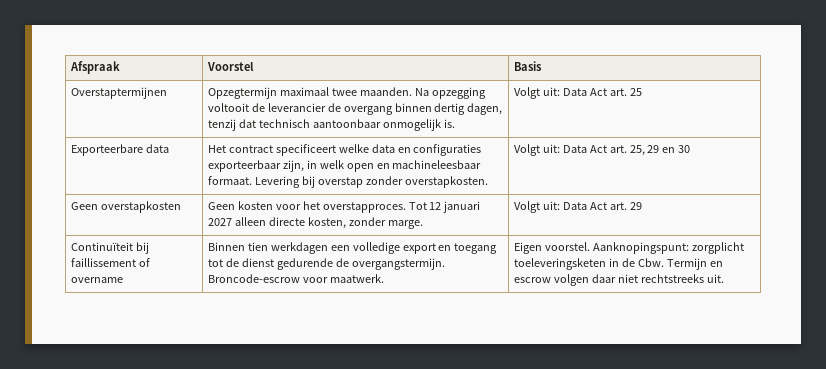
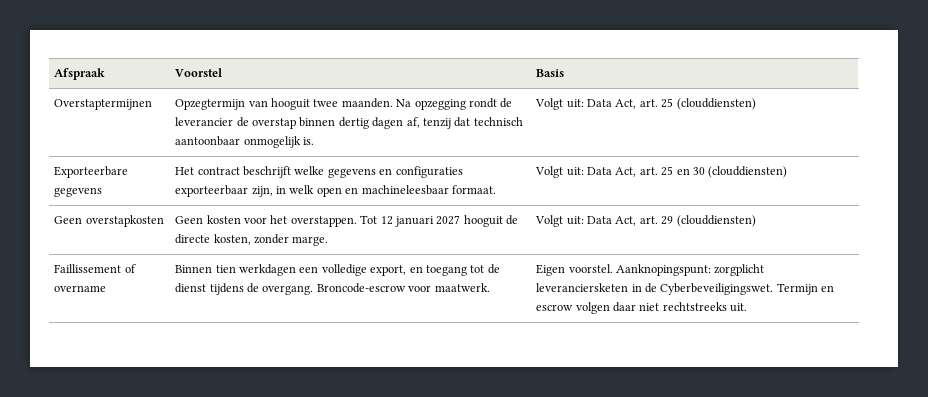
- Overstaptermijnen | Opzegtermijn maximaal twee maanden. Na opzegging voltooit de leverancier de overgang binnen dertig dagen, tenzij dat technisch aantoonbaar onmogelijk is. | Volgt uit: Data Act art. 25
+ Overstaptermijnen | Opzegtermijn van hooguit twee maanden. Na opzegging rondt de leverancier de overstap binnen dertig dagen af, tenzij dat technisch aantoonbaar onmogelijk is. | Volgt uit: Data Act, art. 25 (clouddiensten)
- Exporteerbare data | Het contract specificeert welke data en configuraties exporteerbaar zijn, in welk open en machineleesbaar formaat. Levering bij overstap zonder overstapkosten. | Volgt uit: Data Act art. 25, 29 en 30
+ Exporteerbare gegevens | Het contract beschrijft welke gegevens en configuraties exporteerbaar zijn, in welk open en machineleesbaar formaat. | Volgt uit: Data Act, art. 25 en 30 (clouddiensten)
- Geen overstapkosten | Geen kosten voor het overstapproces. Tot 12 januari 2027 alleen directe kosten, zonder marge. | Volgt uit: Data Act art. 29
- Continuïteit bij faillissement of overname | Binnen tien werkdagen een volledige export en toegang tot de dienst gedurende de overgangstermijn. Broncode-escrow voor maatwerk. | Eigen voorstel. Aanknopingspunt: zorgplicht toeleveringsketen in de Cbw. Termijn en escrow volgen daar niet rechtstreeks uit.
+ Geen overstapkosten | Geen kosten voor het overstappen. Tot 12 januari 2027 hooguit de directe kosten, zonder marge. | Volgt uit: Data Act, art. 29 (clouddiensten)
+ Faillissement of overname | Binnen tien werkdagen een volledige export, en toegang tot de dienst tijdens de overgang. Broncode-escrow voor maatwerk. | Eigen voorstel. Aanknopingspunt: zorgplicht leveranciersketen in de Cyberbeveiligingswet. Termijn en escrow volgen daar niet rechtstreeks uit.

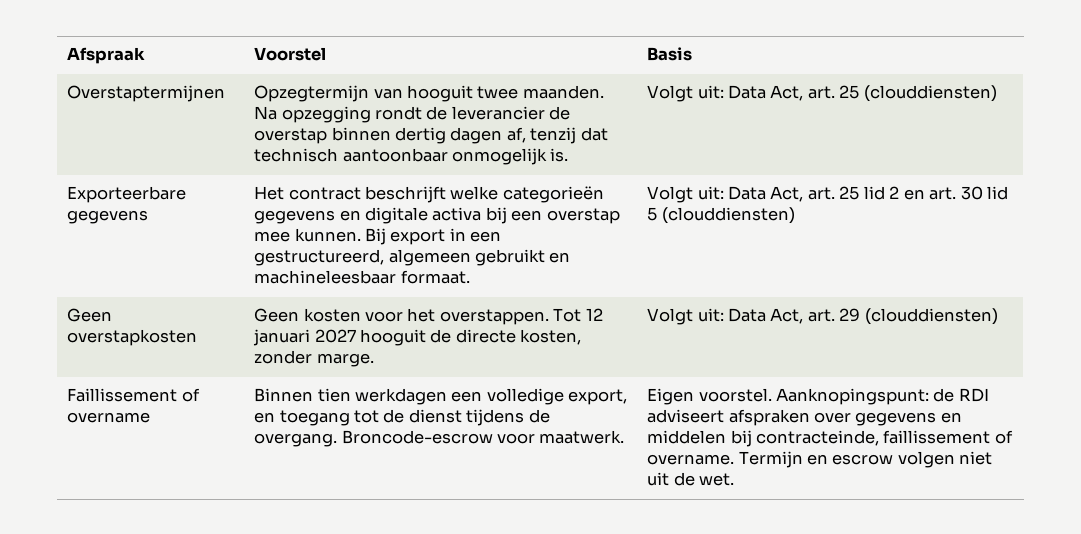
- Exporteerbare gegevens | Het contract beschrijft welke gegevens en configuraties exporteerbaar zijn, in welk open en machineleesbaar formaat. | Volgt uit: Data Act, art. 25 en 30 (clouddiensten)
+ Exporteerbare gegevens | Het contract beschrijft welke categorieën gegevens en digitale activa bij een overstap mee kunnen. Bij export in een gestructureerd, algemeen gebruikt en machineleesbaar formaat. | Volgt uit: Data Act, art. 25 lid 2 en art. 30 lid 5 (clouddiensten)
- Aanknopingspunt: zorgplicht leveranciersketen in de Cyberbeveiligingswet. Termijn en escrow volgen daar niet rechtstreeks uit.
+ Aanknopingspunt: de RDI adviseert afspraken over gegevens en middelen bij contracteinde, faillissement of overname. Termijn en escrow volgen niet uit de wet.

